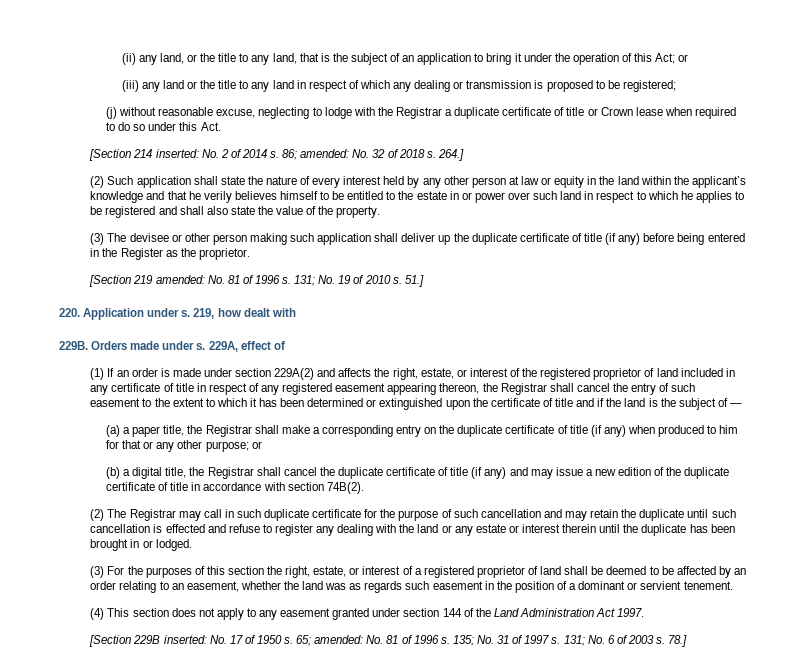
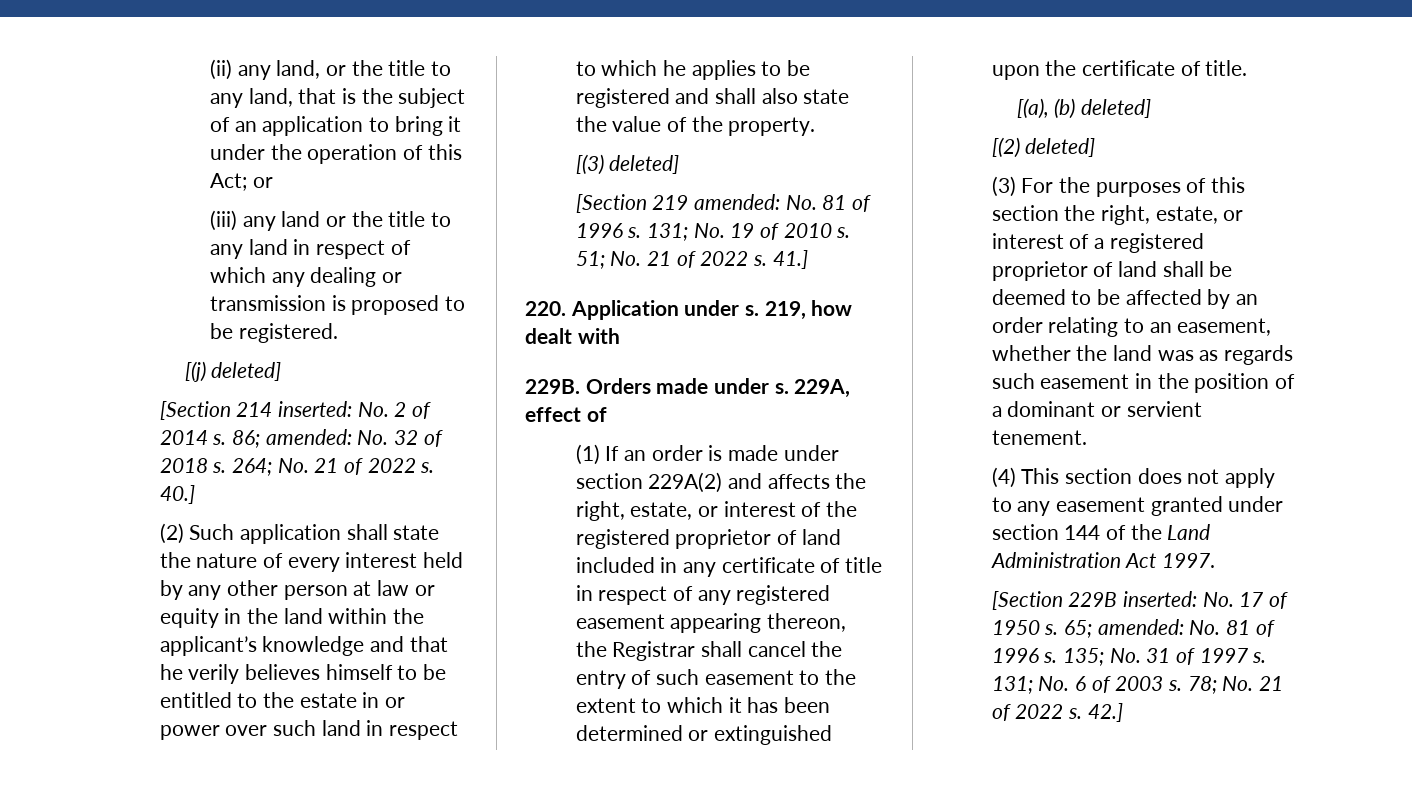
- (iii) any land or the title to any land in respect of which any dealing or transmission is proposed to be registered;
- (j) without reasonable excuse, neglecting to lodge with the Registrar a duplicate certificate of title or Crown lease when required to do so under this Act.
+ (iii) any land or the title to any land in respect of which any dealing or transmission is proposed to be registered.
+ [(j) deleted]
- 264.]
+ 264; No. 21 of 2022 s. 40.]
- (3) The devisee or other person making such application shall deliver up the duplicate certificate of title (if any) before being entered in the Register as the proprietor.
+ [(3) deleted]
- 51.]
+ 51; No. 21 of 2022 s. 41.]
- (1) If an order is made under section 229A(2) and affects the right, estate, or interest of the registered proprietor of land included in any certificate of title in respect of any registered easement appearing thereon, the Registrar shall cancel the entry of such easement to the extent to which it has been determined or extinguished upon the certificate of title and if the land is the subject of —
- (a) a paper title, the Registrar shall make a corresponding entry on the duplicate certificate of title (if any) when produced to him for that or any other purpose; or
- (b) a digital title, the Registrar shall cancel the duplicate certificate of title (if any) and may issue a new edition of the duplicate certificate of title in accordance with section 74B(2).
- (2) The Registrar may call in such duplicate certificate for the purpose of such cancellation and may retain the duplicate until such cancellation is effected and refuse to register any dealing with the land or any estate or interest therein until the duplicate has been brought in or lodged.
+ (1) If an order is made under section 229A(2) and affects the right, estate, or interest of the registered proprietor of land included in any certificate of title in respect of any registered easement appearing thereon, the Registrar shall cancel the entry of such easement to the extent to which it has been determined or extinguished upon the certificate of title.
+ [(a), (b) deleted]
+ [(2) deleted]
- 78.]
+ 78; No. 21 of 2022 s. 42.]

